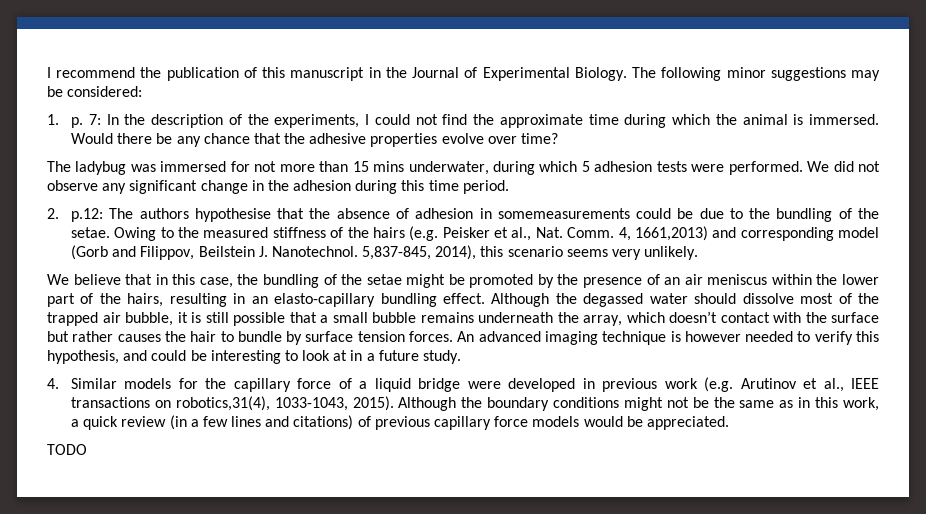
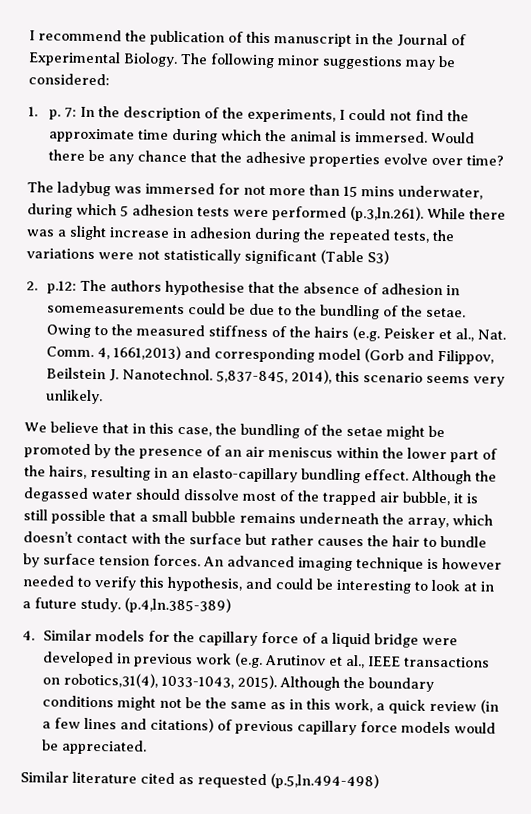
- The ladybug was immersed for not more than 15 mins underwater, during which 5 adhesion tests were performed. We did not observe any significant change in the adhesion during this time period.
+ The ladybug was immersed for not more than 15 mins underwater, during which 5 adhesion tests were performed (p.3,ln.261). While there was a slight increase in adhesion during the repeated tests, the variations were not statistically significant (Table S3)
+ (p.4,ln.385-389)
- TODO
+ Similar literature cited as requested (p.5,ln.494-498)

